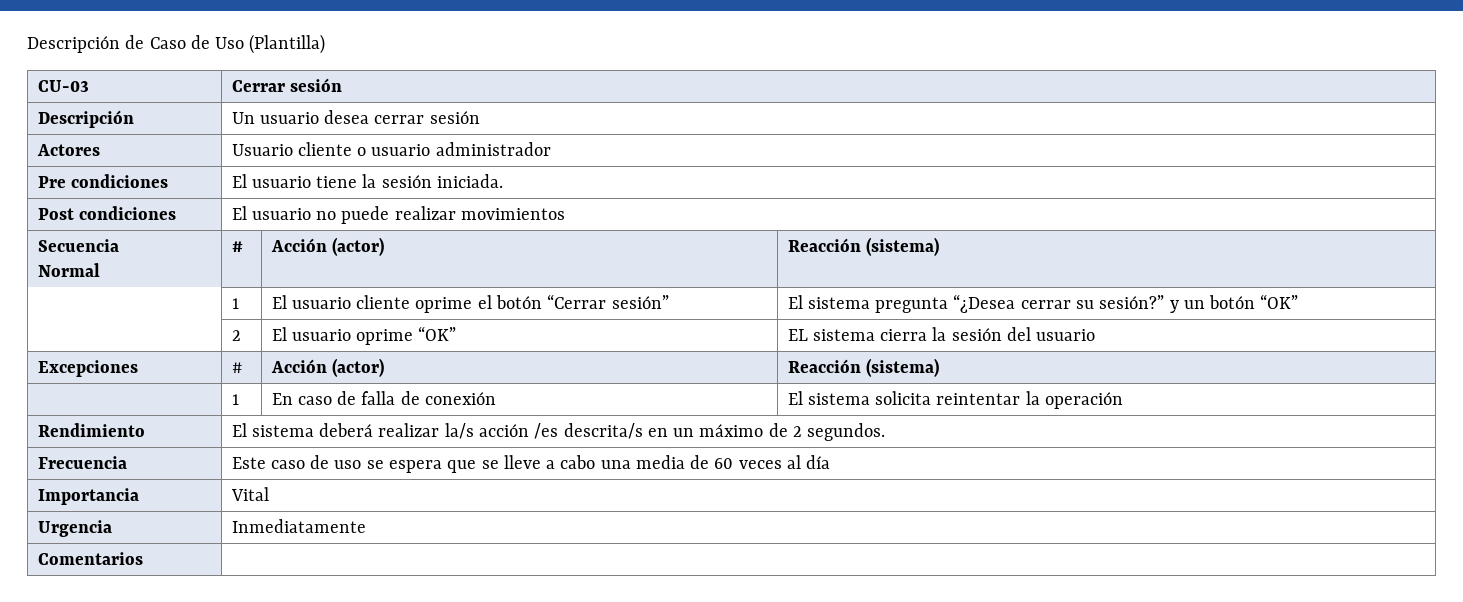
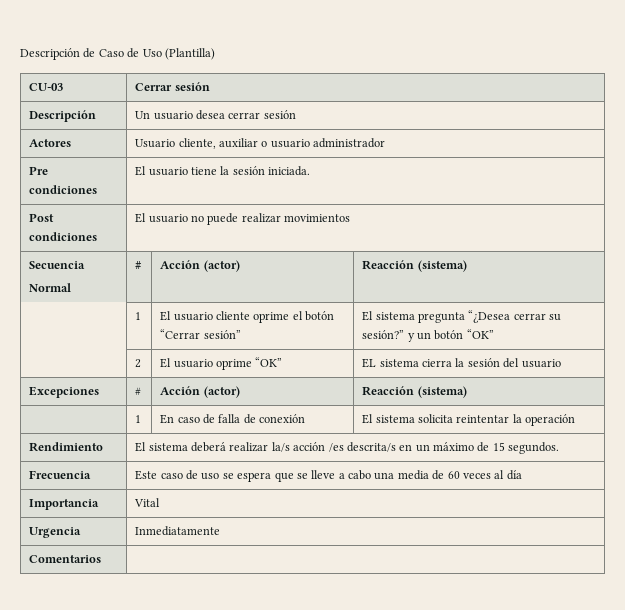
- Actores | Usuario cliente o usuario administrador
+ Actores | Usuario cliente, auxiliar o usuario administrador
- Rendimiento | El sistema deberá realizar la/s acción /es descrita/s en un máximo de 2 segundos.
+ Rendimiento | El sistema deberá realizar la/s acción /es descrita/s en un máximo de 15 segundos.

